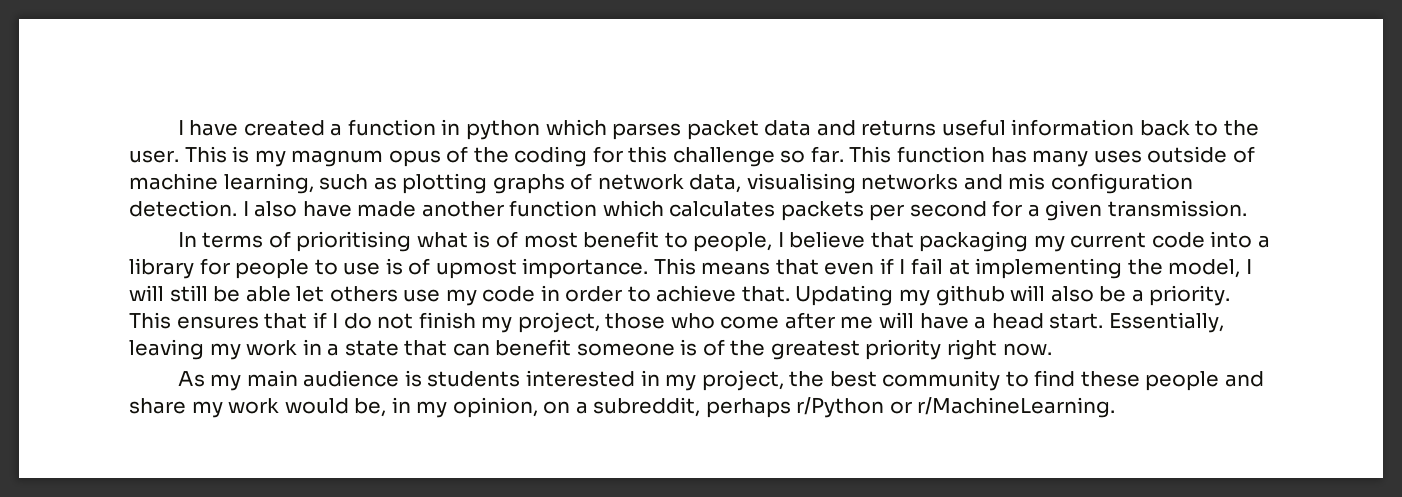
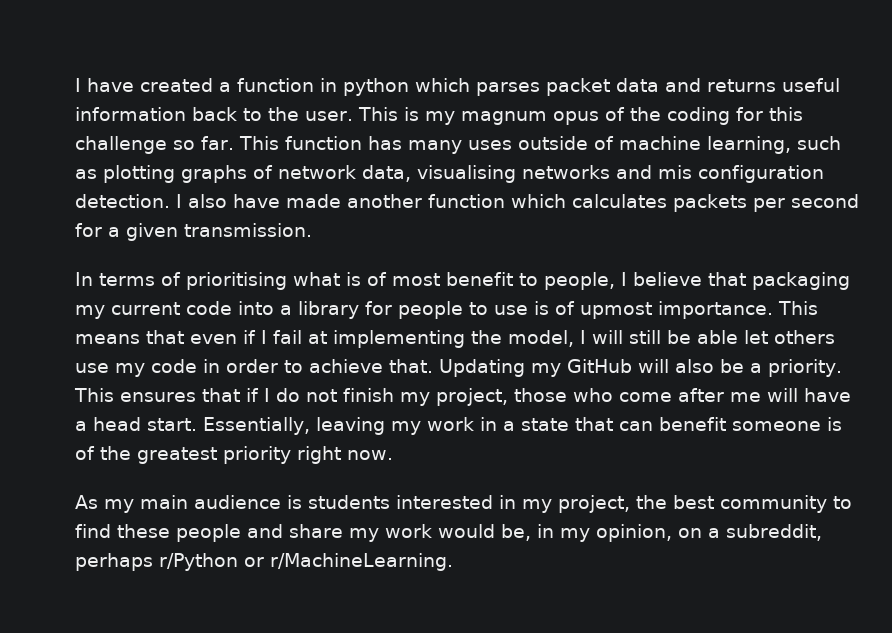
- Updating my github will also be a priority.
+ Updating my GitHub will also be a priority.

